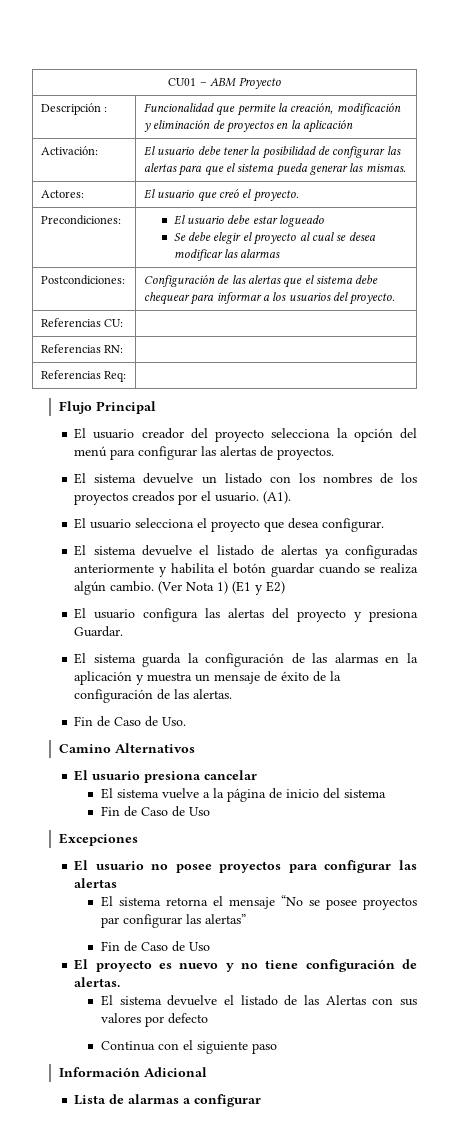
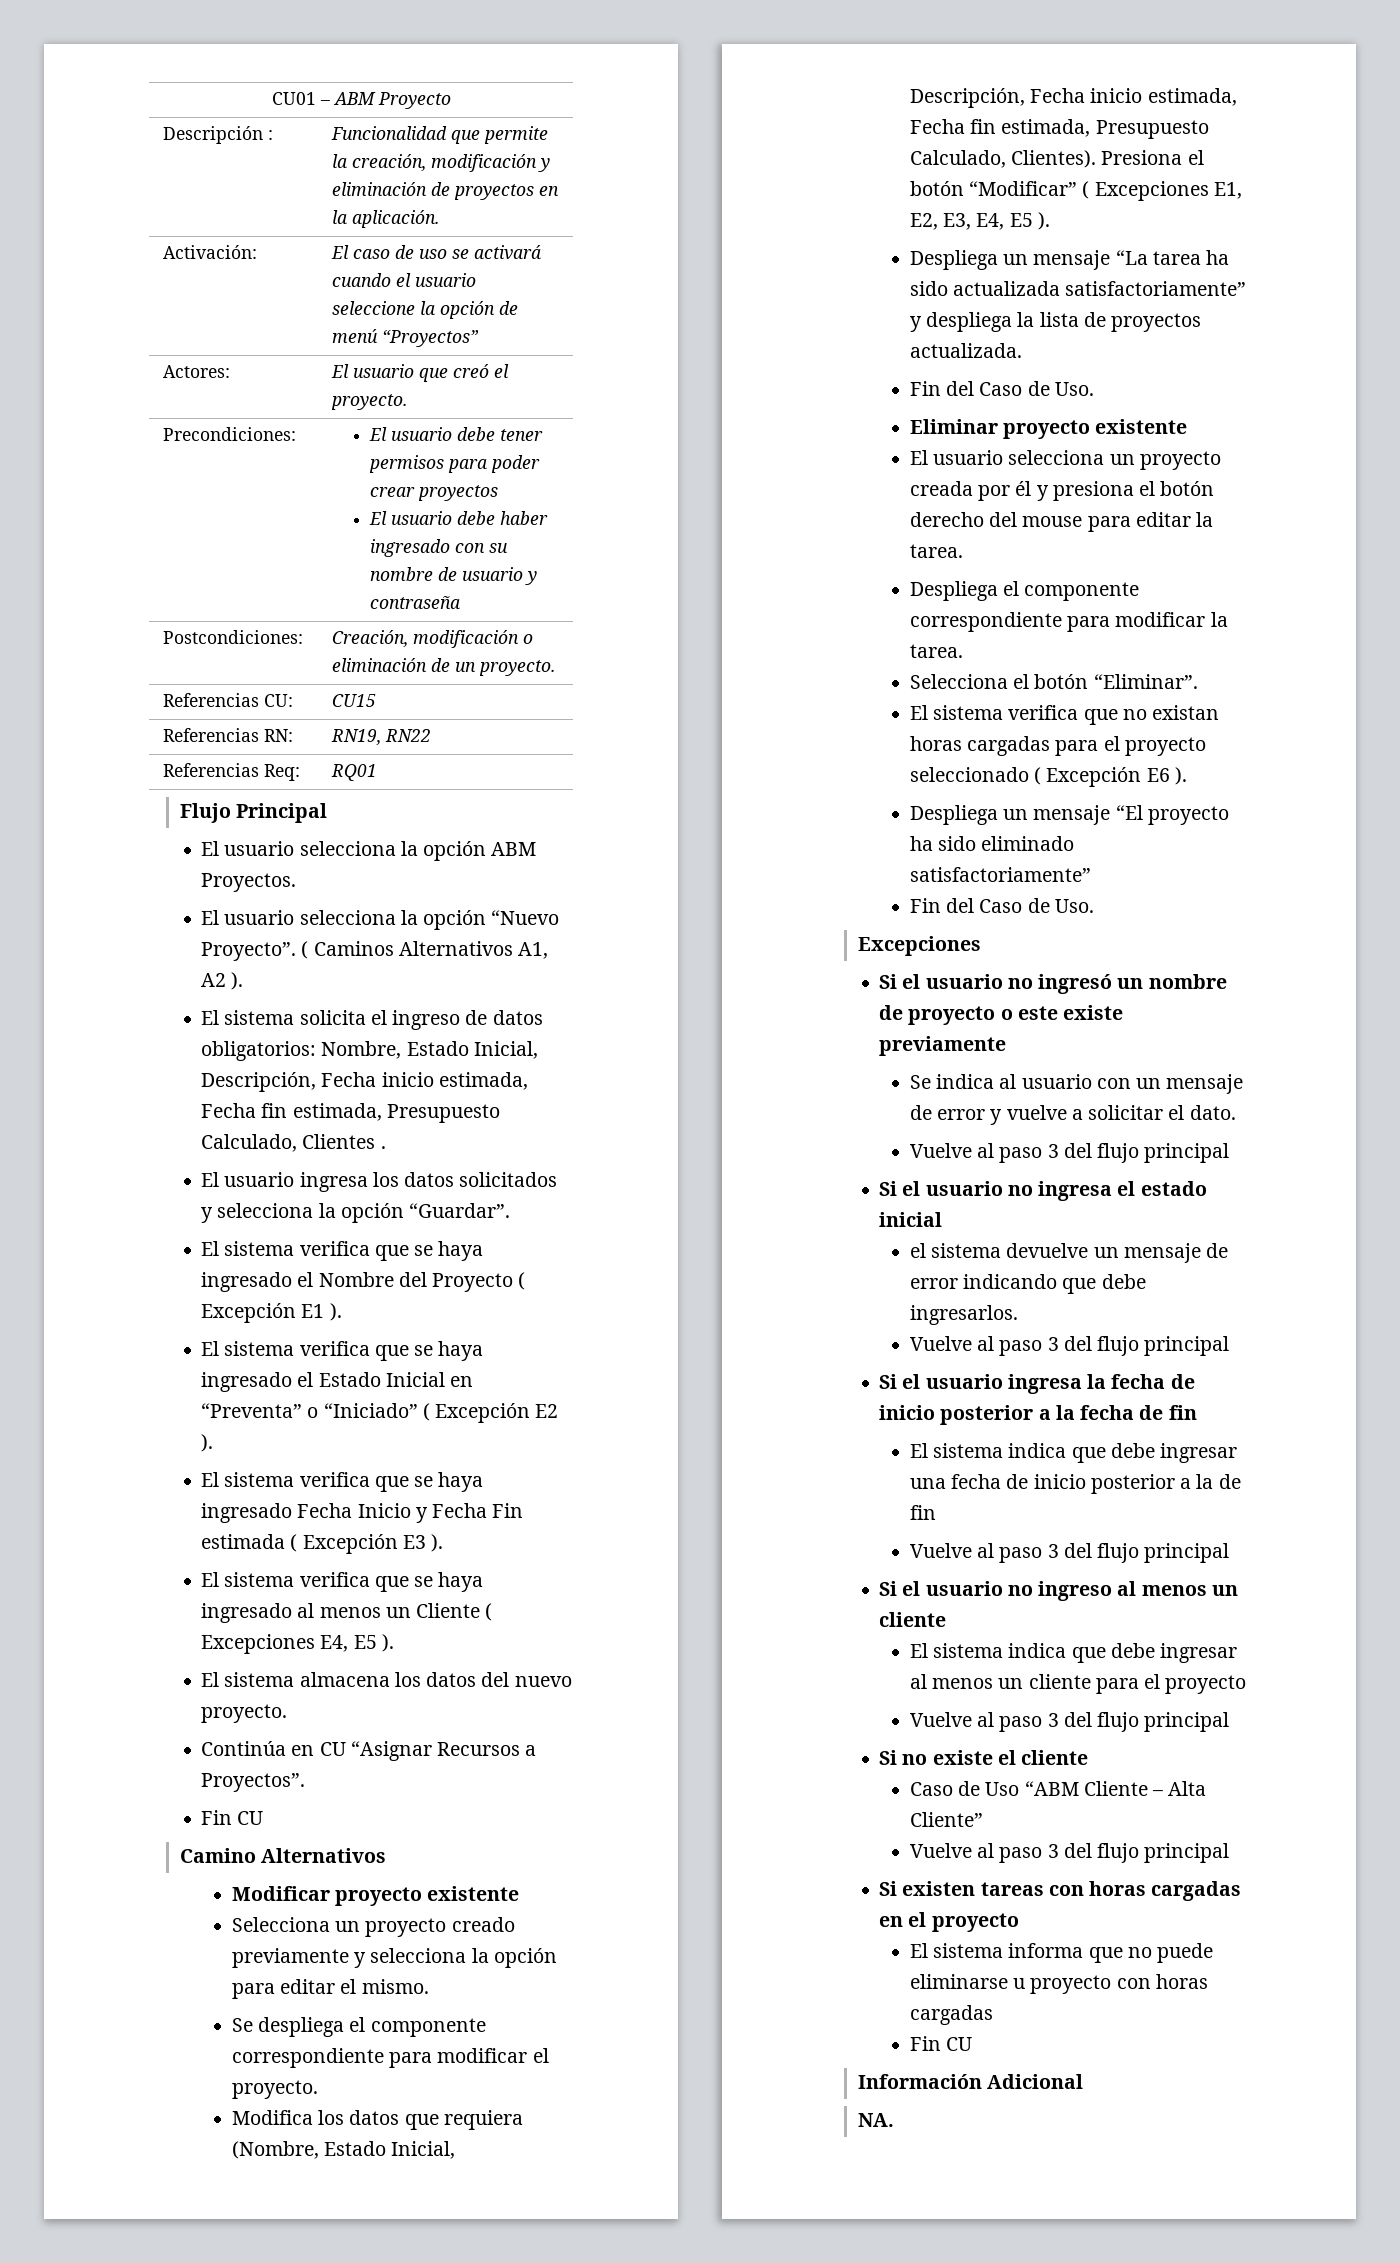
- Descripción : | Funcionalidad que permite la creación, modificación y eliminación de proyectos en la aplicación
+ Descripción : | Funcionalidad que permite la creación, modificación y eliminación de proyectos en la aplicación.
- Activación: | El usuario debe tener la posibilidad de configurar las alertas para que el sistema pueda generar las mismas.
+ Activación: | El caso de uso se activará cuando el usuario seleccione la opción de menú “Proyectos”
- Precondiciones: | El usuario debe estar logueado
- Se debe elegir el proyecto al cual se desea modificar las alarmas
- Postcondiciones: | Configuración de las alertas que el sistema debe chequear para informar a los usuarios del proyecto.
+ Precondiciones: | El usuario debe tener permisos para poder crear proyectos
+ El usuario debe haber ingresado con su nombre de usuario y contraseña
+ Postcondiciones: | Creación, modificación o eliminación de un proyecto.
- Referencias CU: |
+ Referencias CU: | CU15
- Referencias RN: |
+ Referencias RN: | RN19, RN22
- Referencias Req: |
+ Referencias Req: | RQ01
- El usuario creador del proyecto selecciona la opción del menú para configurar las alertas de proyectos.
- El sistema devuelve un listado con los nombres de los proyectos creados por el usuario. (A1).
- El usuario selecciona el proyecto que desea configurar.
- El sistema devuelve el listado de alertas ya configuradas anteriormente y habilita el botón guardar cuando se realiza algún cambio. (Ver Nota 1) (E1 y E2)
- El usuario configura las alertas del proyecto y presiona Guardar.
- El sistema guarda la configuración de las alarmas en la aplicación y muestra un mensaje de éxito de la configuración de las alertas.
- Fin de Caso de Uso.
+ El usuario selecciona la opción ABM Proyectos.
+ El usuario selecciona la opción “Nuevo Proyecto”. ( Caminos Alternativos A1, A2 ).
+ El sistema solicita el ingreso de datos obligatorios: Nombre, Estado Inicial, Descripción, Fecha inicio estimada, Fecha fin estimada, Presupuesto Calculado, Clientes .
+ El usuario ingresa los datos solicitados y selecciona la opción “Guardar”.
+ El sistema verifica que se haya ingresado el Nombre del Proyecto ( Excepción E1 ).
+ El sistema verifica que se haya ingresado el Estado Inicial en “Preventa” o “Iniciado” ( Excepción E2 ).
+ El sistema verifica que se haya ingresado Fecha Inicio y Fecha Fin estimada ( Excepción E3 ).
+ El sistema verifica que se haya ingresado al menos un Cliente ( Excepciones E4, E5 ).
+ El sistema almacena los datos del nuevo proyecto.
+ Continúa en CU “Asignar Recursos a Proyectos”.
+ Fin CU
  Camino Alternativos
- El usuario presiona cancelar
- El sistema vuelve a la página de inicio del sistema
- Fin de Caso de Uso
+ Modificar proyecto existente
+ Selecciona un proyecto creado previamente y selecciona la opción para editar el mismo.
+ Se despliega el componente correspondiente para modificar el proyecto.
+ Modifica los datos que requiera (Nombre, Estado Inicial, Descripción, Fecha inicio estimada, Fecha fin estimada, Presupuesto Calculado, Clientes). Presiona el botón “Modificar” ( Excepciones E1, E2, E3, E4, E5 ).
+ Despliega un mensaje “La tarea ha sido actualizada satisfactoriamente” y despliega la lista de proyectos actualizada.
+ Fin del Caso de Uso.
+ Eliminar proyecto existente
+ El usuario selecciona un proyecto creada por él y presiona el botón derecho del mouse para editar la tarea.
+ Despliega el componente correspondiente para modificar la tarea.
+ Selecciona el botón “Eliminar”.
+ El sistema verifica que no existan horas cargadas para el proyecto seleccionado ( Excepción E6 ).
+ Despliega un mensaje “El proyecto ha sido eliminado satisfactoriamente”
+ Fin del Caso de Uso.
  Excepciones
- El usuario no posee proyectos para configurar las alertas
- El sistema retorna el mensaje “No se posee proyectos par configurar las alertas”
- Fin de Caso de Uso
- El proyecto es nuevo y no tiene configuración de alertas.
- El sistema devuelve el listado de las Alertas con sus valores por defecto
- Continua con el siguiente paso
+ Si el usuario no ingresó un nombre de proyecto o este existe previamente
+ Se indica al usuario con un mensaje de error y vuelve a solicitar el dato.
+ Vuelve al paso 3 del flujo principal
+ Si el usuario no ingresa el estado inicial
+ el sistema devuelve un mensaje de error indicando que debe ingresarlos.
+ Vuelve al paso 3 del flujo principal
+ Si el usuario ingresa la fecha de inicio posterior a la fecha de fin
+ El sistema indica que debe ingresar una fecha de inicio posterior a la de fin
+ Vuelve al paso 3 del flujo principal
+ Si el usuario no ingreso al menos un cliente
+ El sistema indica que debe ingresar al menos un cliente para el proyecto
+ Vuelve al paso 3 del flujo principal
+ Si no existe el cliente
+ Caso de Uso “ABM Cliente – Alta Cliente”
+ Vuelve al paso 3 del flujo principal
+ Si existen tareas con horas cargadas en el proyecto
+ El sistema informa que no puede eliminarse u proyecto con horas cargadas
+ Fin CU
  Información Adicional
- Lista de alarmas a configurar
+ NA.

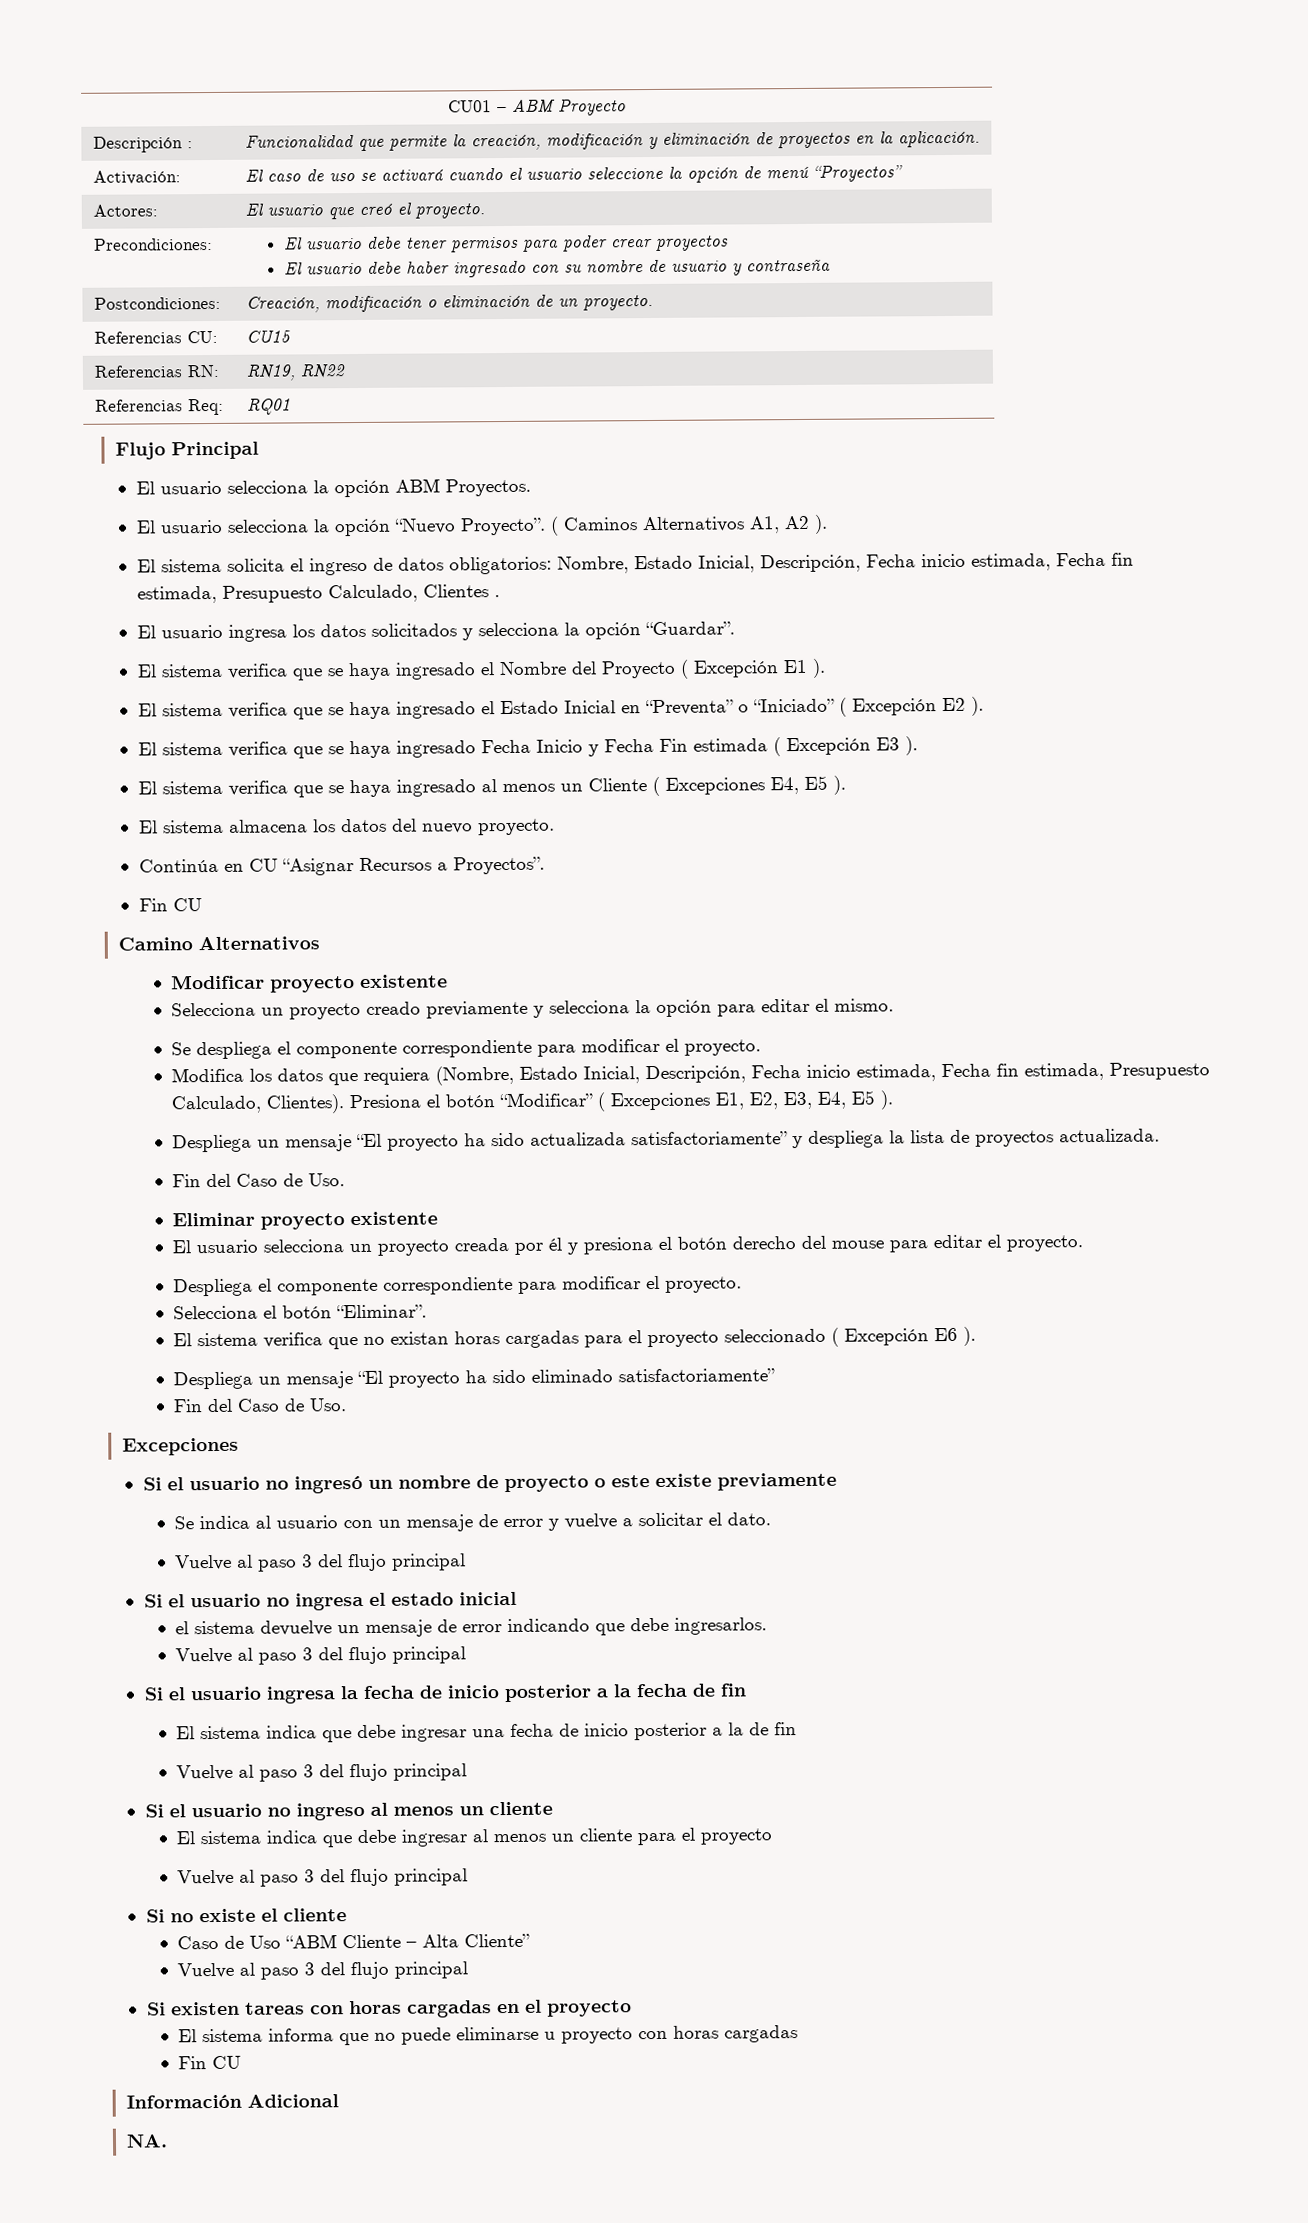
- Despliega un mensaje “La tarea ha sido actualizada satisfactoriamente” y despliega la lista de proyectos actualizada.
+ Despliega un mensaje “El proyecto ha sido actualizada satisfactoriamente” y despliega la lista de proyectos actualizada.
- El usuario selecciona un proyecto creada por él y presiona el botón derecho del mouse para editar la tarea.
+ El usuario selecciona un proyecto creada por él y presiona el botón derecho del mouse para editar el proyecto.
- Despliega el componente correspondiente para modificar la tarea.
+ Despliega el componente correspondiente para modificar el proyecto.

